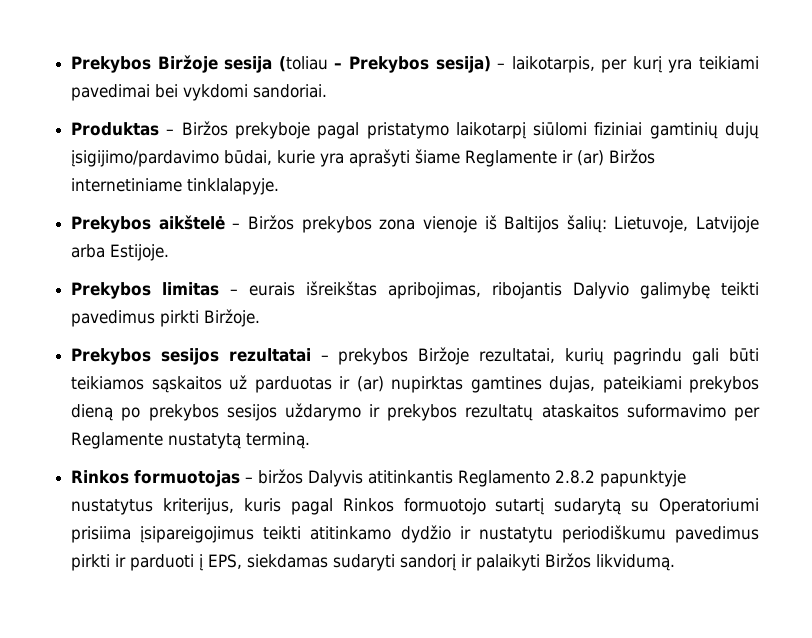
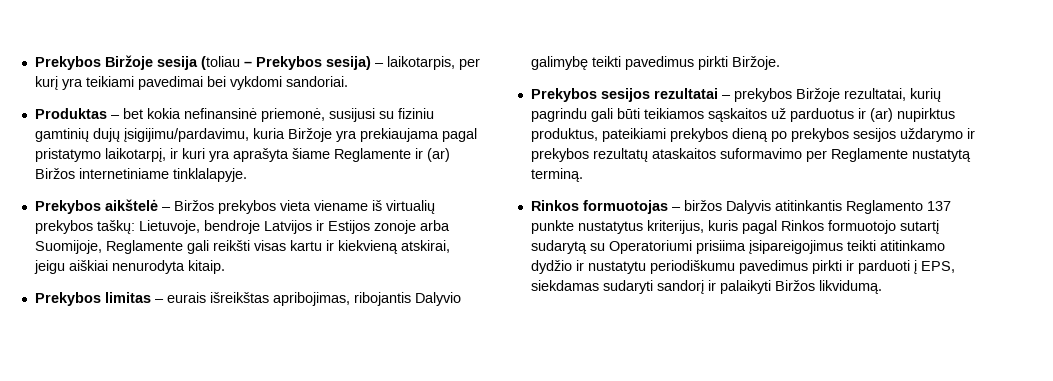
- Produktas – Biržos prekyboje pagal pristatymo laikotarpį siūlomi fiziniai gamtinių dujų įsigijimo/pardavimo būdai, kurie yra aprašyti šiame Reglamente ir (ar) Biržos internetiniame tinklalapyje.
+ Produktas – bet kokia nefinansinė priemonė, susijusi su fiziniu gamtinių dujų įsigijimu/pardavimu, kuria Biržoje yra prekiaujama pagal pristatymo laikotarpį, ir kuri yra aprašyta šiame Reglamente ir (ar) Biržos internetiniame tinklalapyje.
- Prekybos aikštelė – Biržos prekybos zona vienoje iš Baltijos šalių: Lietuvoje, Latvijoje arba Estijoje.
+ Prekybos aikštelė – Biržos prekybos vieta viename iš virtualių prekybos taškų: Lietuvoje, bendroje Latvijos ir Estijos zonoje arba Suomijoje, Reglamente gali reikšti visas kartu ir kiekvieną atskirai, jeigu aiškiai nenurodyta kitaip.
- Prekybos sesijos rezultatai – prekybos Biržoje rezultatai, kurių pagrindu gali būti teikiamos sąskaitos už parduotas ir (ar) nupirktas gamtines dujas, pateikiami prekybos dieną po prekybos sesijos uždarymo ir prekybos rezultatų ataskaitos suformavimo per Reglamente nustatytą terminą.
+ Prekybos sesijos rezultatai – prekybos Biržoje rezultatai, kurių pagrindu gali būti teikiamos sąskaitos už parduotus ir (ar) nupirktus produktus, pateikiami prekybos dieną po prekybos sesijos uždarymo ir prekybos rezultatų ataskaitos suformavimo per Reglamente nustatytą terminą.
- Rinkos formuotojas – biržos Dalyvis atitinkantis Reglamento 2.8.2 papunktyje nustatytus kriterijus, kuris pagal Rinkos formuotojo sutartį sudarytą su Operatoriumi prisiima įsipareigojimus teikti atitinkamo dydžio ir nustatytu periodiškumu pavedimus pirkti ir parduoti į EPS, siekdamas sudaryti sandorį ir palaikyti Biržos likvidumą.
+ Rinkos formuotojas – biržos Dalyvis atitinkantis Reglamento 137 punkte nustatytus kriterijus, kuris pagal Rinkos formuotojo sutartį sudarytą su Operatoriumi prisiima įsipareigojimus teikti atitinkamo dydžio ir nustatytu periodiškumu pavedimus pirkti ir parduoti į EPS, siekdamas sudaryti sandorį ir palaikyti Biržos likvidumą.

